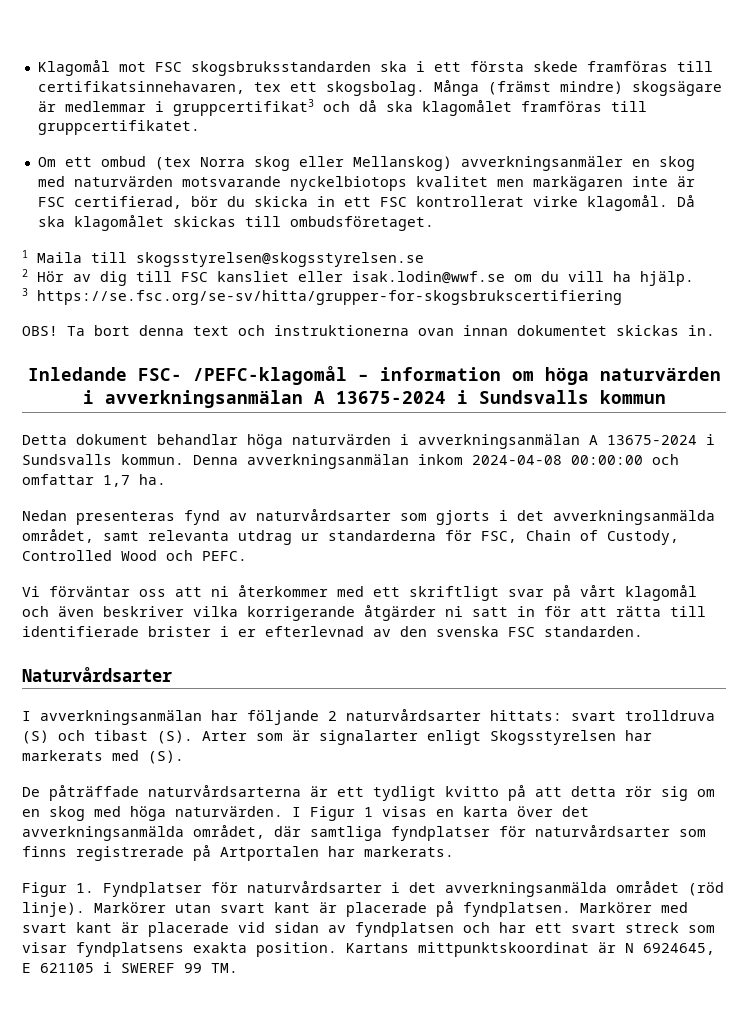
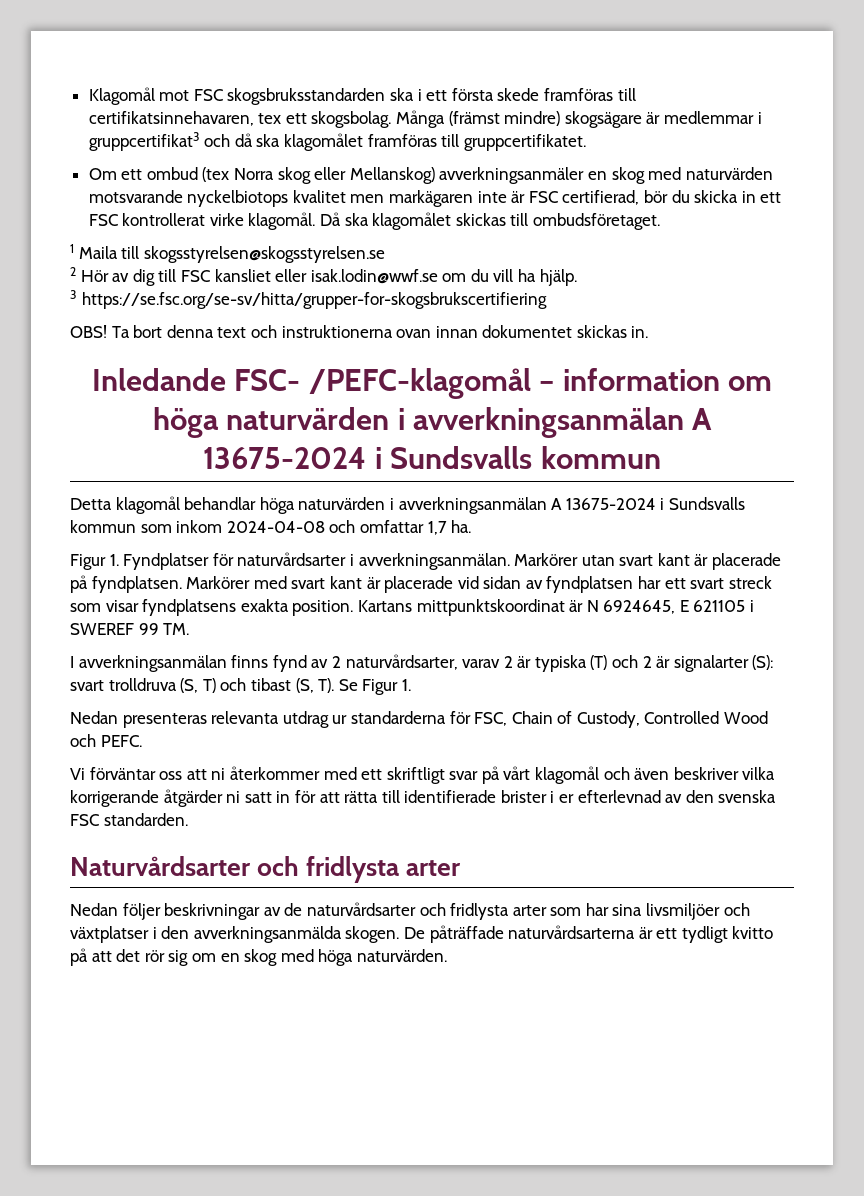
- Detta dokument behandlar höga naturvärden i avverkningsanmälan A 13675-2024 i Sundsvalls kommun. Denna avverkningsanmälan inkom 2024-04-08 00:00:00 och omfattar 1,7 ha.
+ Detta klagomål behandlar höga naturvärden i avverkningsanmälan A 13675-2024 i Sundsvalls kommun som inkom 2024-04-08 och omfattar 1,7 ha.
- Nedan presenteras fynd av naturvårdsarter som gjorts i det avverkningsanmälda området, samt relevanta utdrag ur standarderna för FSC, Chain of Custody, Controlled Wood och PEFC.
+ Figur 1. Fyndplatser för naturvårdsarter i avverkningsanmälan. Markörer utan svart kant är placerade på fyndplatsen. Markörer med svart kant är placerade vid sidan av fyndplatsen har ett svart streck som visar fyndplatsens exakta position. Kartans mittpunktskoordinat är N 6924645, E 621105 i SWEREF 99 TM.
+ I avverkningsanmälan finns fynd av 2 naturvårdsarter, varav 2 är typiska (T) och 2 är signalarter (S): svart trolldruva (S, T) och tibast (S, T). Se Figur 1.
+ Nedan presenteras relevanta utdrag ur standarderna för FSC, Chain of Custody, Controlled Wood och PEFC.
- Naturvårdsarter
- I avverkningsanmälan har följande 2 naturvårdsarter hittats: svart trolldruva (S) och tibast (S). Arter som är signalarter enligt Skogsstyrelsen har markerats med (S).
- De påträffade naturvårdsarterna är ett tydligt kvitto på att detta rör sig om en skog med höga naturvärden. I Figur 1 visas en karta över det avverkningsanmälda området, där samtliga fyndplatser för naturvårdsarter som finns registrerade på Artportalen har markerats.
- Figur 1. Fyndplatser för naturvårdsarter i det avverkningsanmälda området (röd linje). Markörer utan svart kant är placerade på fyndplatsen. Markörer med svart kant är placerade vid sidan av fyndplatsen och har ett svart streck som visar fyndplatsens exakta position. Kartans mittpunktskoordinat är N 6924645, E 621105 i SWEREF 99 TM.
+ Naturvårdsarter och fridlysta arter
+ Nedan följer beskrivningar av de naturvårdsarter och fridlysta arter som har sina livsmiljöer och växtplatser i den avverkningsanmälda skogen. De påträffade naturvårdsarterna är ett tydligt kvitto på att det rör sig om en skog med höga naturvärden.

